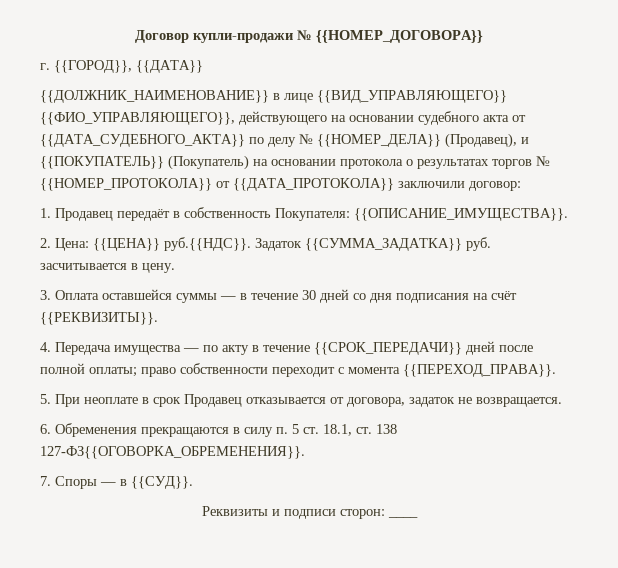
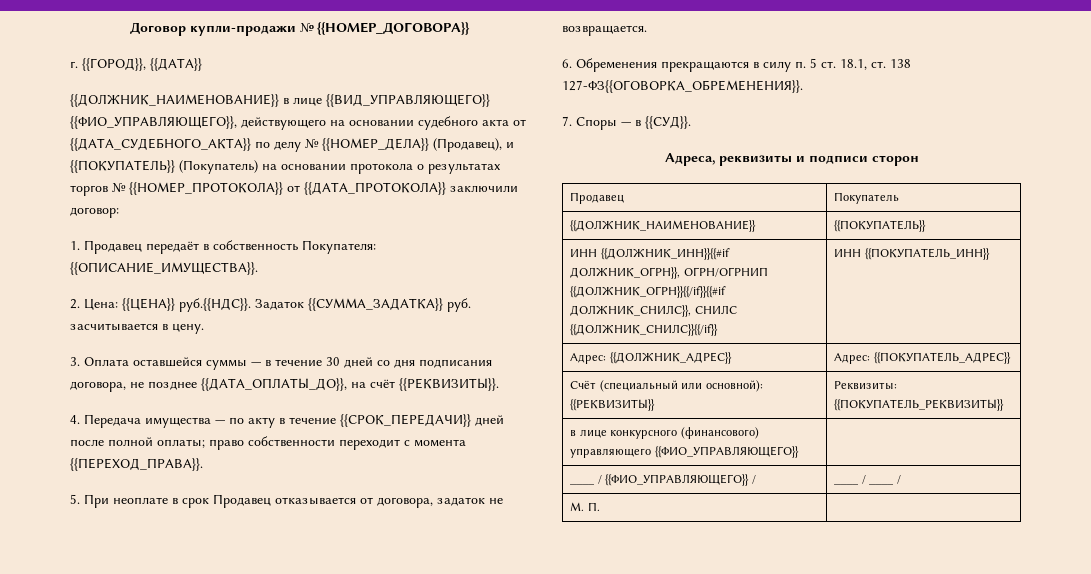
- 3. Оплата оставшейся суммы — в течение 30 дней со дня подписания на счёт {{РЕКВИЗИТЫ}}.
+ 3. Оплата оставшейся суммы — в течение 30 дней со дня подписания договора, не позднее {{ДАТА_ОПЛАТЫ_ДО}}, на счёт {{РЕКВИЗИТЫ}}.
- Реквизиты и подписи сторон: ____
+ Адреса, реквизиты и подписи сторон
+ Продавец | Покупатель
+ {{ДОЛЖНИК_НАИМЕНОВАНИЕ}} | {{ПОКУПАТЕЛЬ}}
+ ИНН {{ДОЛЖНИК_ИНН}}{{#if ДОЛЖНИК_ОГРН}}, ОГРН/ОГРНИП {{ДОЛЖНИК_ОГРН}}{{/if}}{{#if ДОЛЖНИК_СНИЛС}}, СНИЛС {{ДОЛЖНИК_СНИЛС}}{{/if}} | ИНН {{ПОКУПАТЕЛЬ_ИНН}}
+ Адрес: {{ДОЛЖНИК_АДРЕС}} | Адрес: {{ПОКУПАТЕЛЬ_АДРЕС}}
+ Счёт (специальный или основной): {{РЕКВИЗИТЫ}} | Реквизиты: {{ПОКУПАТЕЛЬ_РЕКВИЗИТЫ}}
+ в лице конкурсного (финансового) управляющего {{ФИО_УПРАВЛЯЮЩЕГО}} |
+ ____ / {{ФИО_УПРАВЛЯЮЩЕГО}} / | ____ / ____ /
+ М. П. |

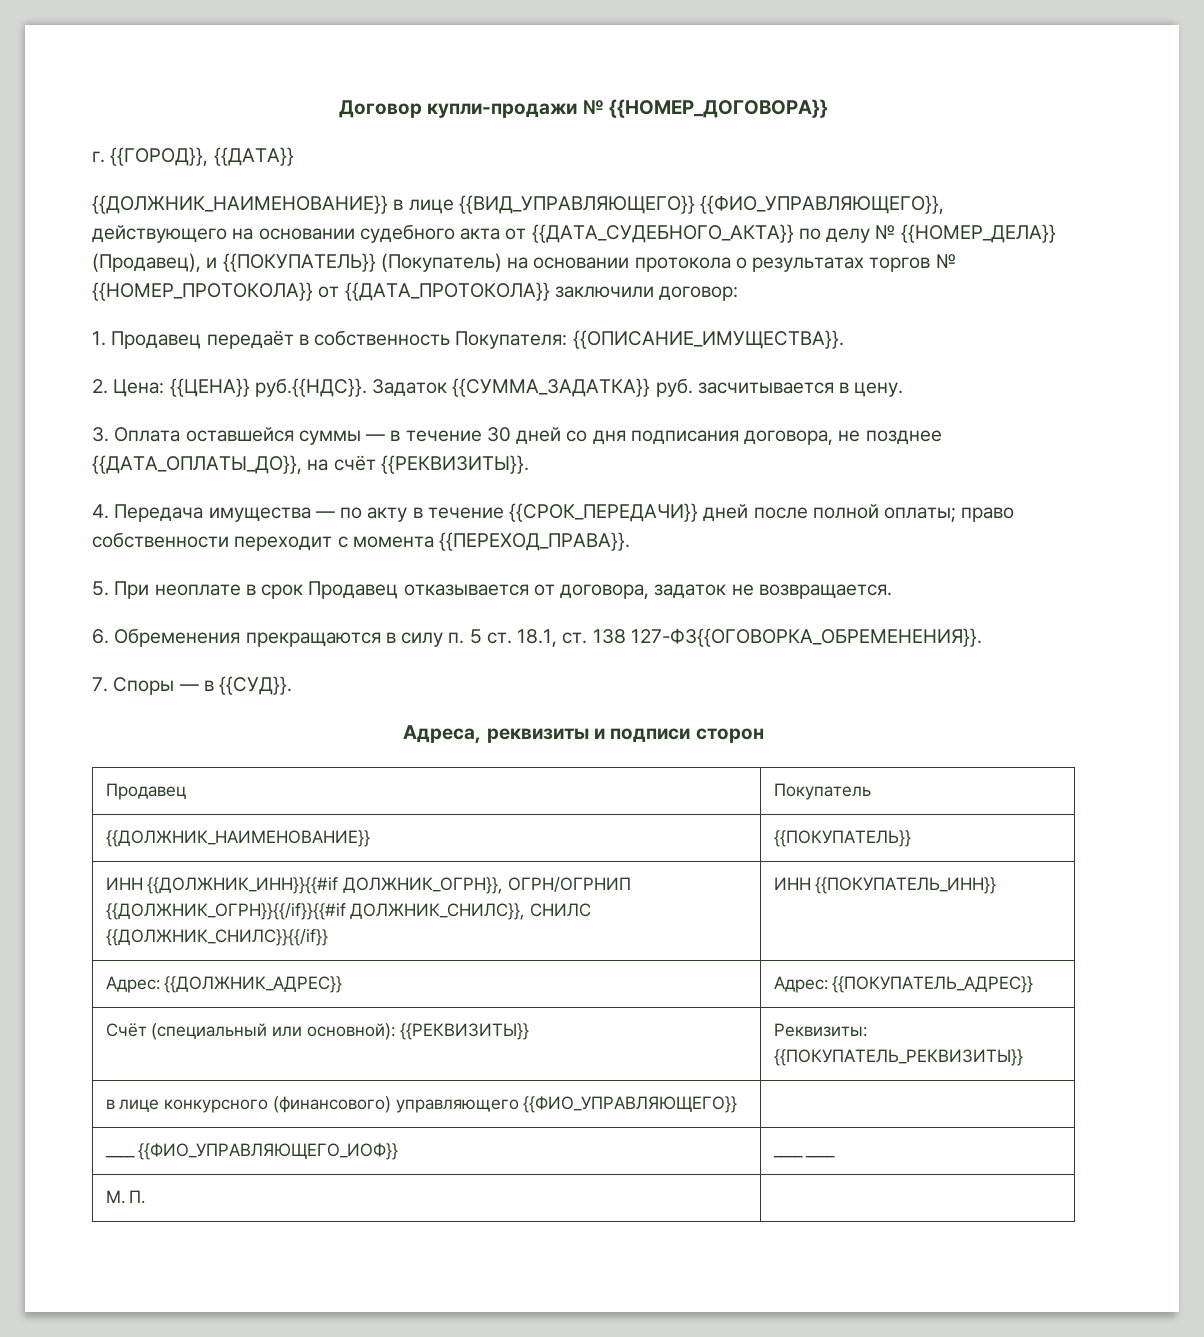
- ____ / {{ФИО_УПРАВЛЯЮЩЕГО}} / | ____ / ____ /
+ ____ {{ФИО_УПРАВЛЯЮЩЕГО_ИОФ}} | ____ ____

